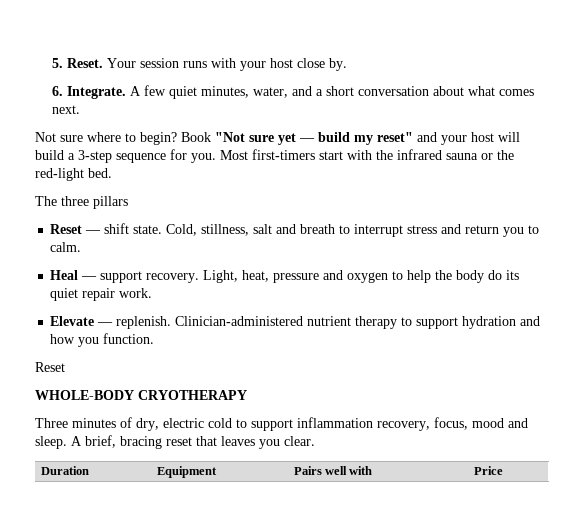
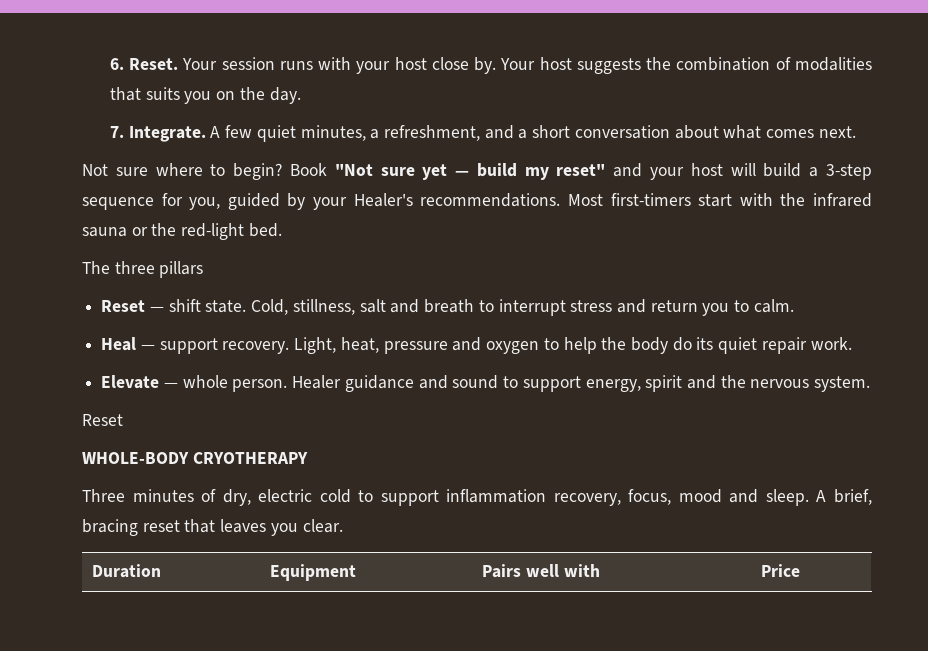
- 5. Reset.
+ 6. Reset.
- Your session runs with your host close by.
- 6. Integrate.
+ Your session runs with your host close by. Your host suggests the combination of modalities that suits you on the day.
+ 7. Integrate.
- A few quiet minutes, water, and a short conversation about what comes next.
+ A few quiet minutes, a refreshment, and a short conversation about what comes next.
- Book "Not sure yet — build my reset" and your host will build a 3-step sequence for you.
+ Book "Not sure yet — build my reset" and your host will build a 3-step sequence for you, guided by your Healer's recommendations.
- Elevate — replenish. Clinician-administered nutrient therapy to support hydration and how you function.
+ Elevate — whole person. Healer guidance and sound to support energy, spirit and the nervous system.

